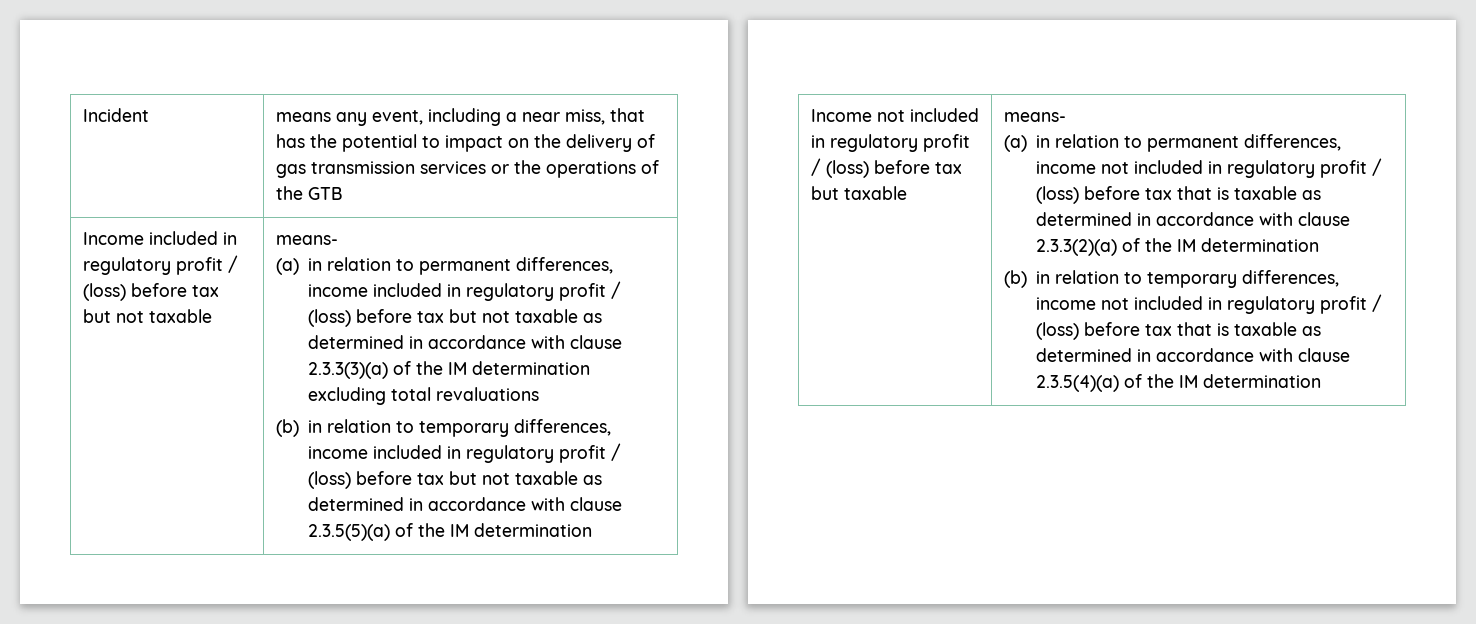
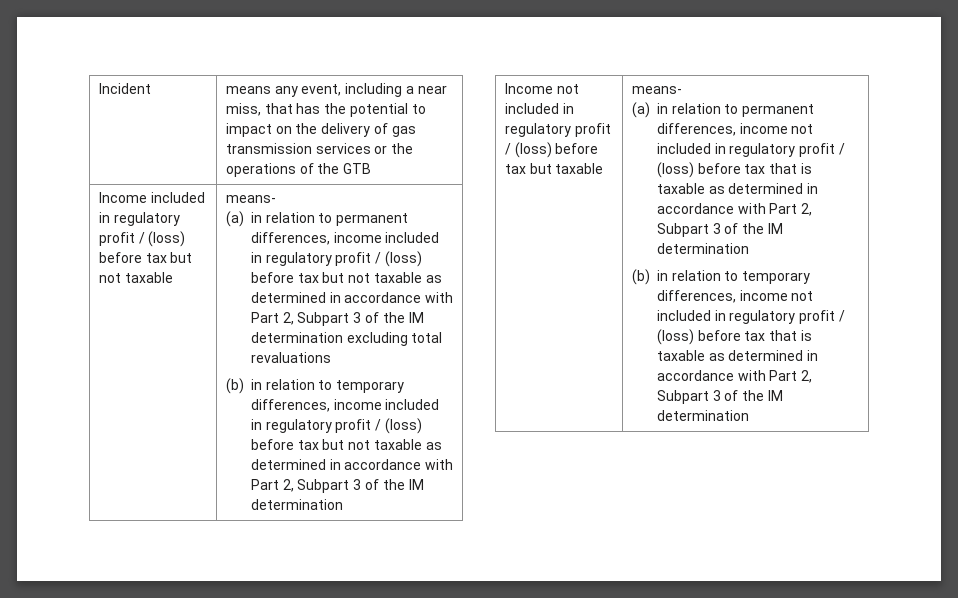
- (a) in relation to permanent differences, income included in regulatory profit / (loss) before tax but not taxable as determined in accordance with clause 2.3.3(3)(a) of the IM determination excluding total revaluations
+ (a) in relation to permanent differences, income included in regulatory profit / (loss) before tax but not taxable as determined in accordance with Part 2, Subpart 3 of the IM determination excluding total revaluations
- (b) in relation to temporary differences, income included in regulatory profit / (loss) before tax but not taxable as determined in accordance with clause 2.3.5(5)(a) of the IM determination
+ (b) in relation to temporary differences, income included in regulatory profit / (loss) before tax but not taxable as determined in accordance with Part 2, Subpart 3 of the IM determination
- (a) in relation to permanent differences, income not included in regulatory profit / (loss) before tax that is taxable as determined in accordance with clause 2.3.3(2)(a) of the IM determination
+ (a) in relation to permanent differences, income not included in regulatory profit / (loss) before tax that is taxable as determined in accordance with Part 2, Subpart 3 of the IM determination
- (b) in relation to temporary differences, income not included in regulatory profit / (loss) before tax that is taxable as determined in accordance with clause 2.3.5(4)(a) of the IM determination
+ (b) in relation to temporary differences, income not included in regulatory profit / (loss) before tax that is taxable as determined in accordance with Part 2, Subpart 3 of the IM determination

